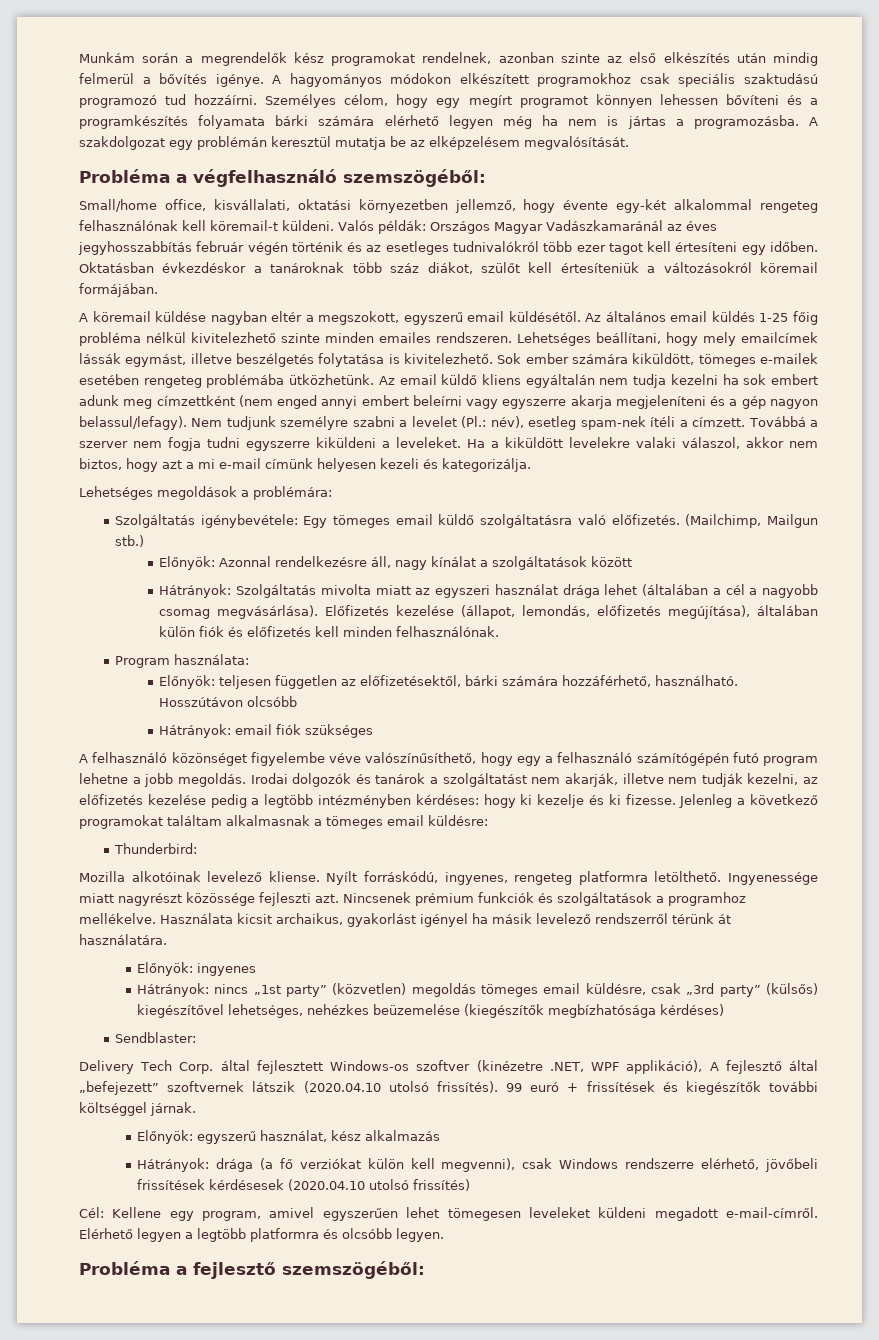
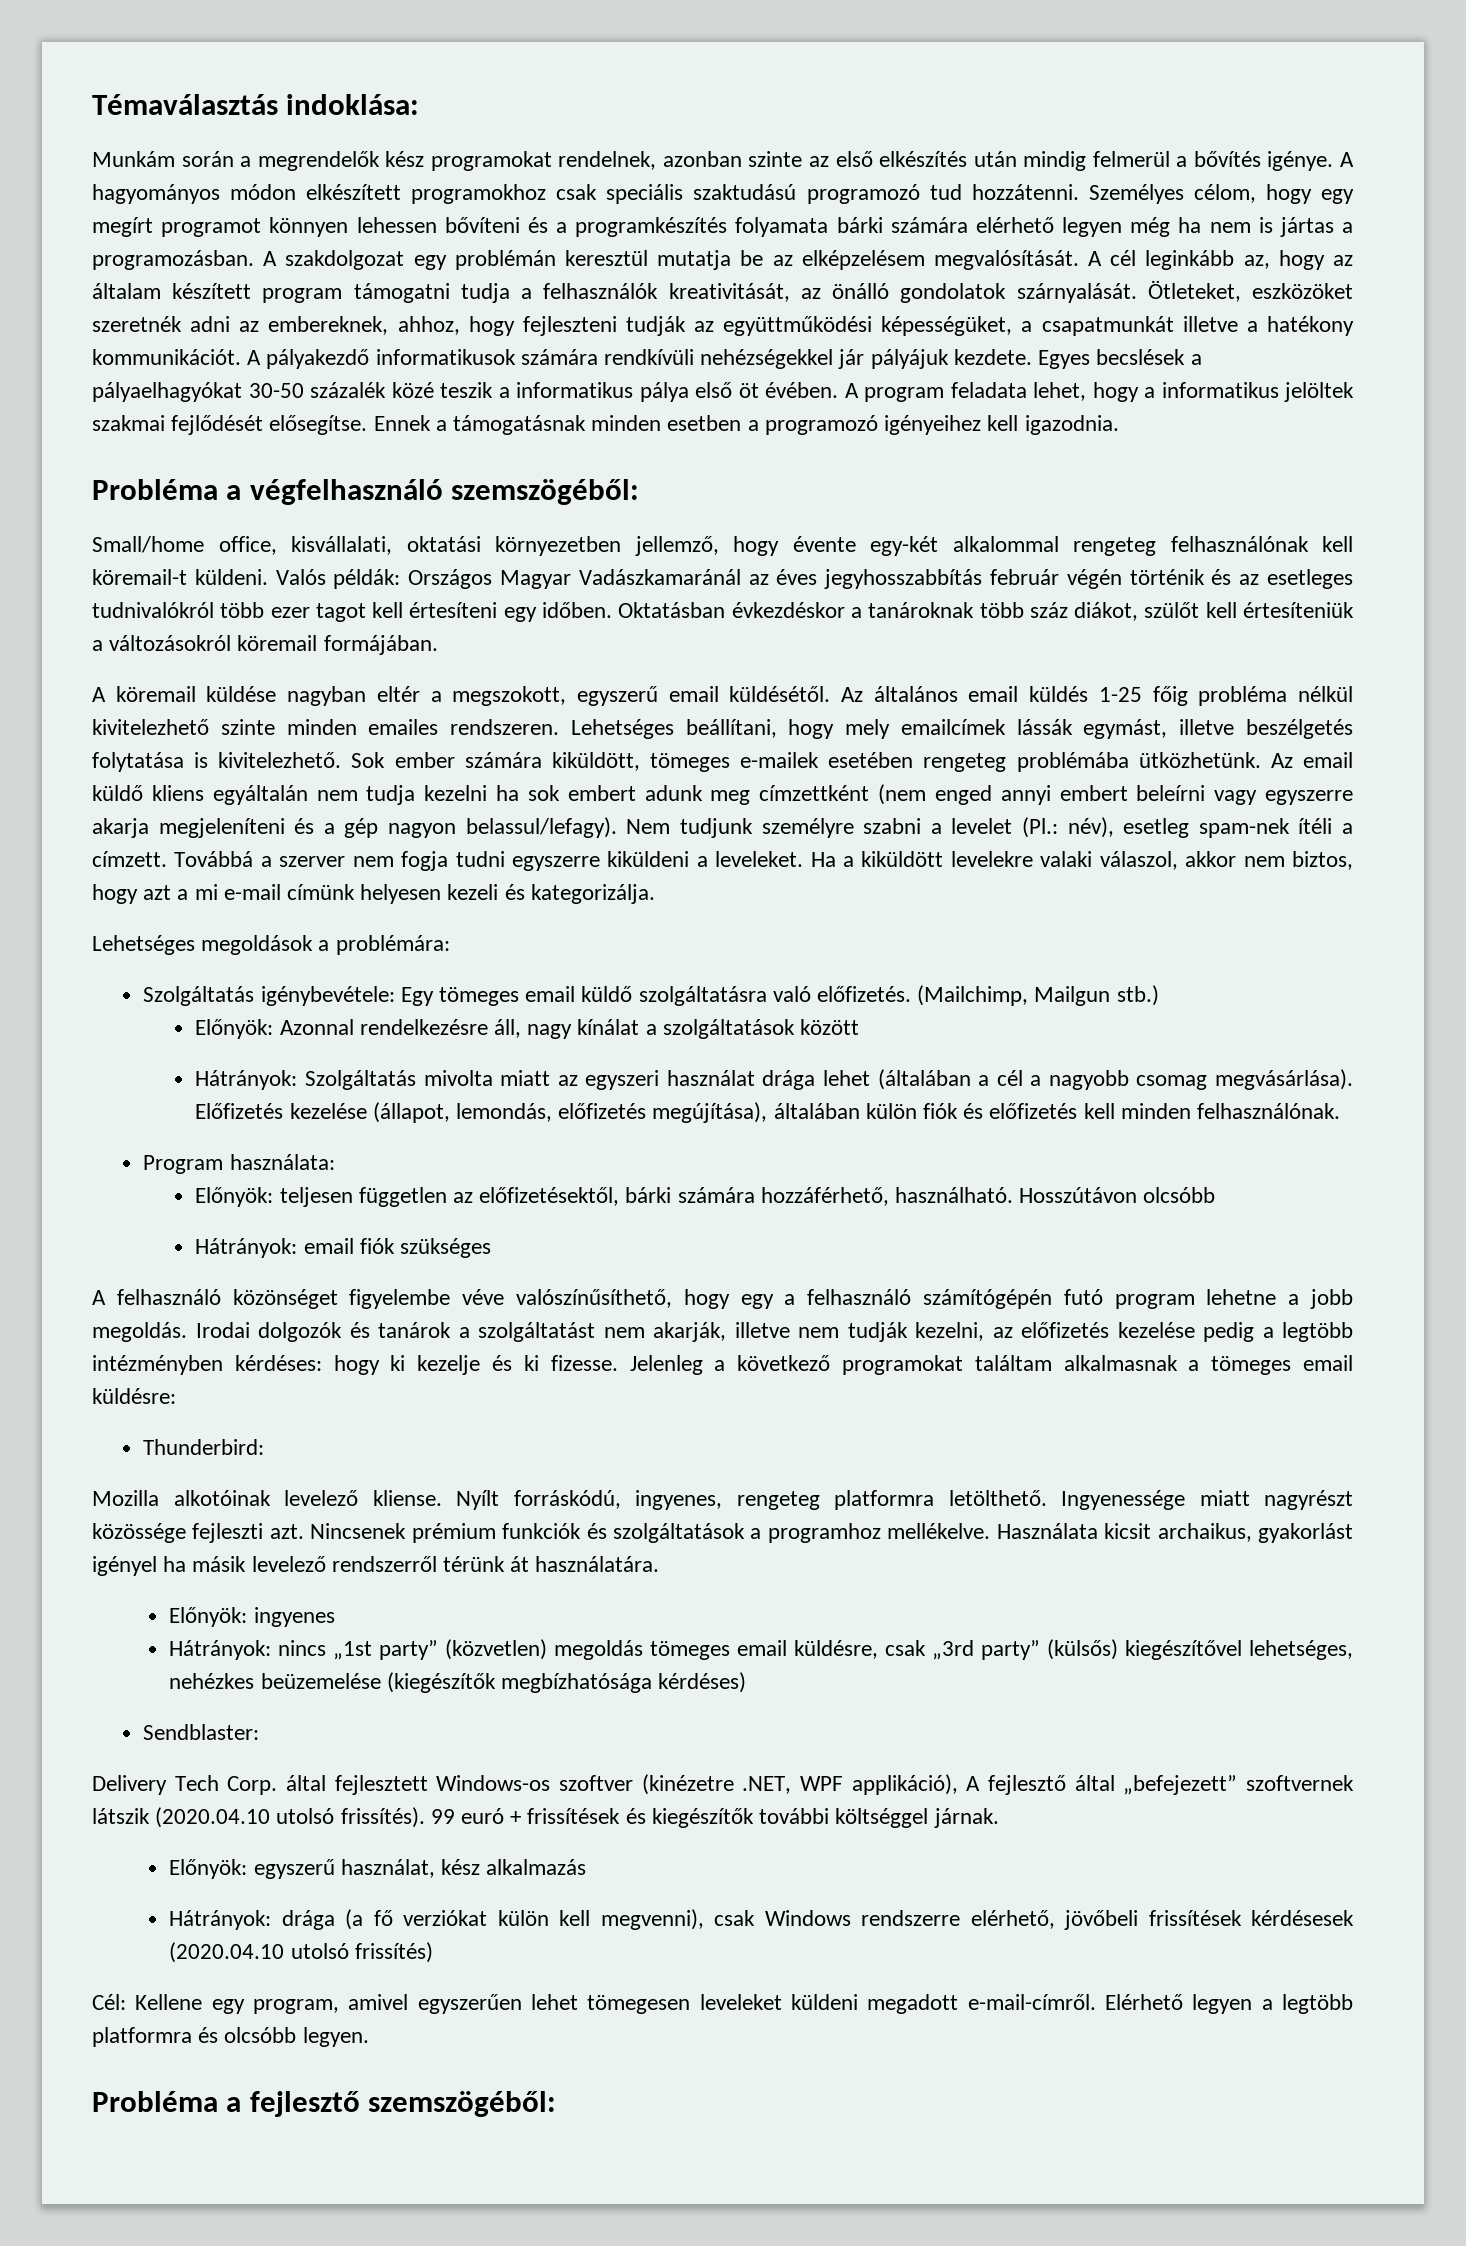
+ Témaválasztás indoklása:
- A hagyományos módokon elkészített programokhoz csak speciális szaktudású programozó tud hozzáírni.
+ A hagyományos módon elkészített programokhoz csak speciális szaktudású programozó tud hozzátenni.
- Személyes célom, hogy egy megírt programot könnyen lehessen bővíteni és a programkészítés folyamata bárki számára elérhető legyen még ha nem is jártas a programozásba.
+ Személyes célom, hogy egy megírt programot könnyen lehessen bővíteni és a programkészítés folyamata bárki számára elérhető legyen még ha nem is jártas a programozásban.
+ A cél leginkább az, hogy az általam készített program támogatni tudja a felhasználók kreativitását, az önálló gondolatok szárnyalását. Ötleteket, eszközöket szeretnék adni az embereknek, ahhoz, hogy fejleszteni tudják az együttműködési képességüket, a csapatmunkát illetve a hatékony kommunikációt. A pályakezdő informatikusok számára rendkívüli nehézségekkel jár pályájuk kezdete. Egyes becslések a pályaelhagyókat 30-50 százalék közé teszik a informatikus pálya első öt évében. A program feladata lehet, hogy a informatikus jelöltek szakmai fejlődését elősegítse. Ennek a támogatásnak minden esetben a programozó igényeihez kell igazodnia.

